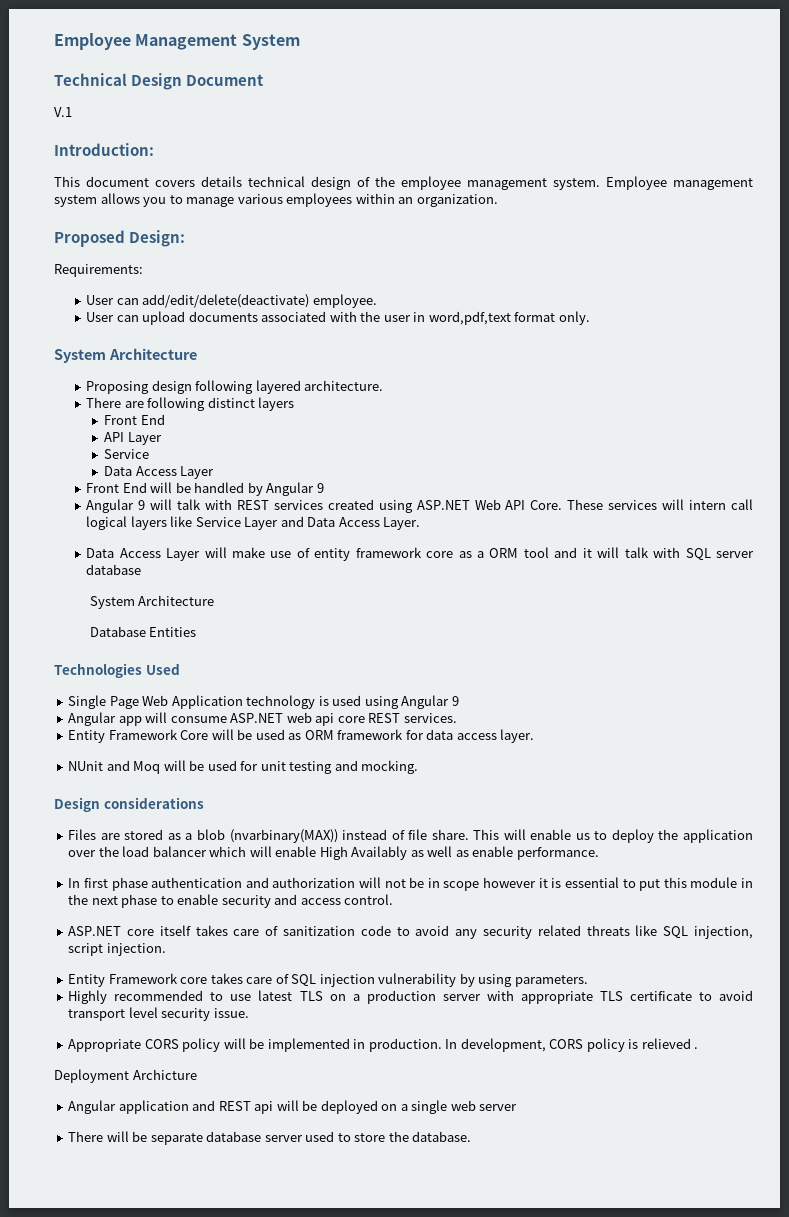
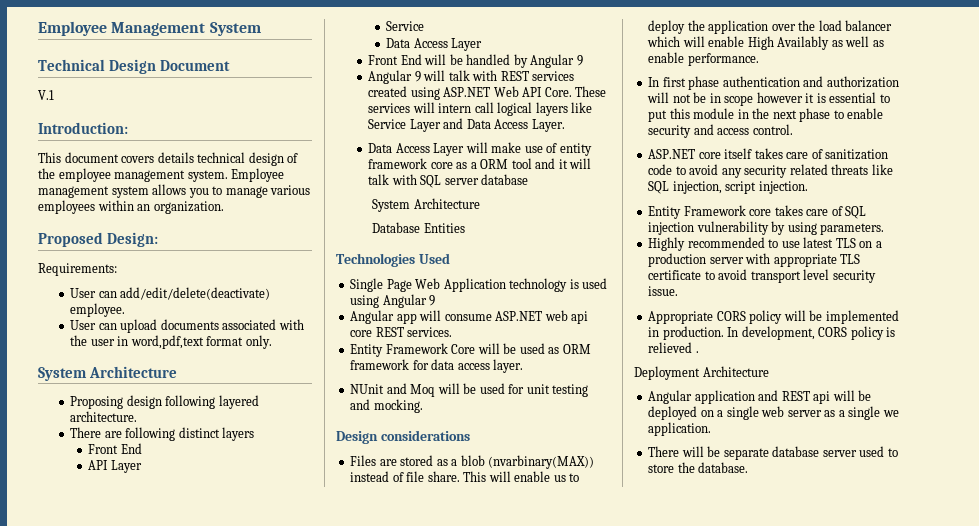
- Deployment Archicture
+ Deployment Architecture
- Angular application and REST api will be deployed on a single web server
+ Angular application and REST api will be deployed on a single web server as a single we application.

